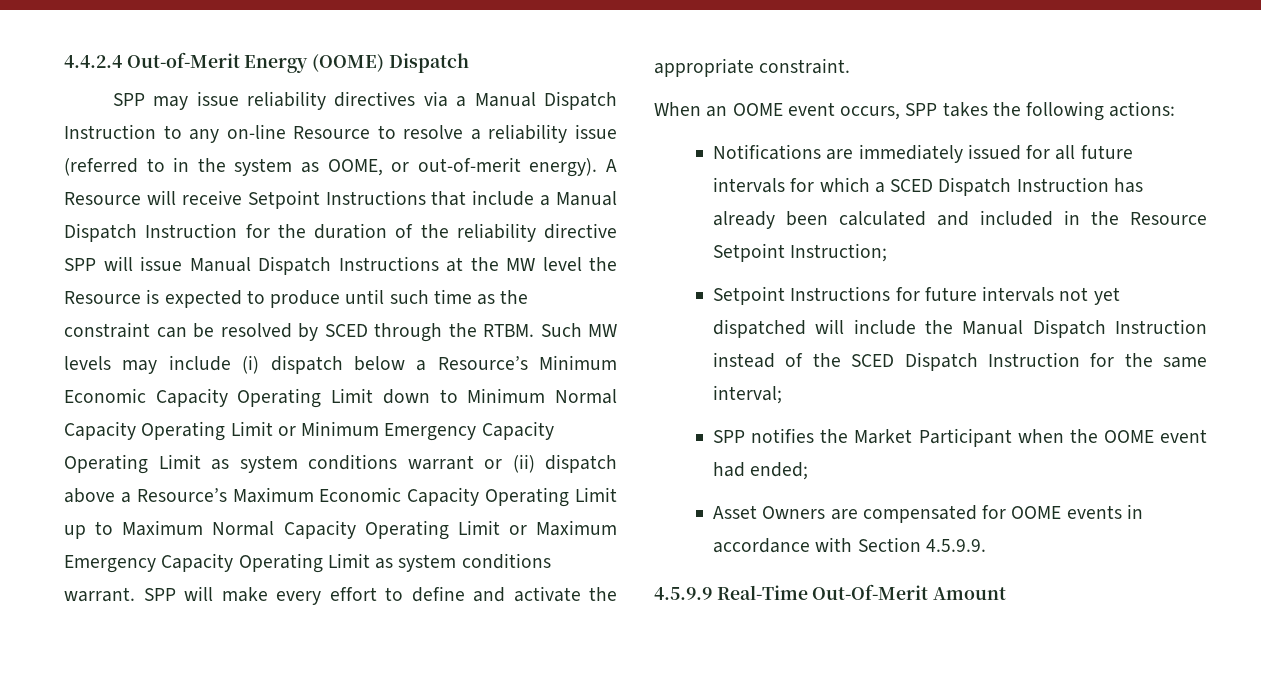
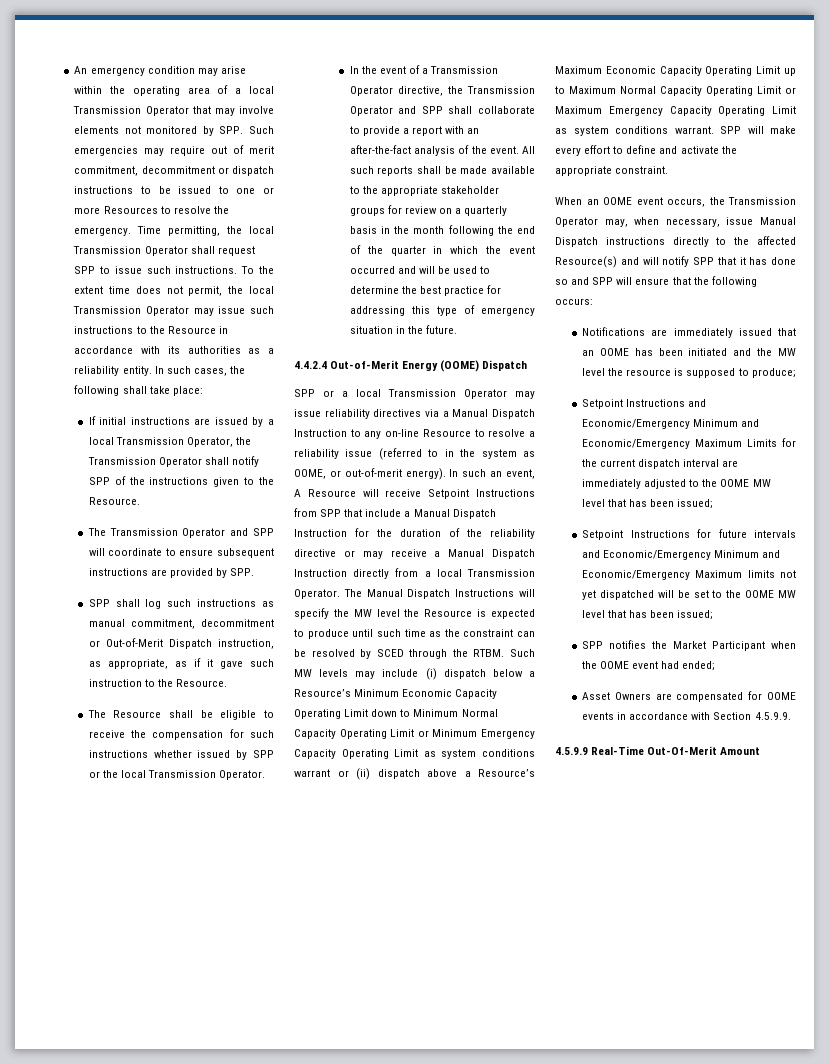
+ An emergency condition may arise within the operating area of a local Transmission Operator that may involve elements not monitored by SPP. Such emergencies may require out of merit commitment, decommitment or dispatch instructions to be issued to one or more Resources to resolve the emergency. Time permitting, the local Transmission Operator shall request SPP to issue such instructions. To the extent time does not permit, the local Transmission Operator may issue such instructions to the Resource in accordance with its authorities as a reliability entity. In such cases, the following shall take place:
+ If initial instructions are issued by a local Transmission Operator, the Transmission Operator shall notify SPP of the instructions given to the Resource.
+ The Transmission Operator and SPP will coordinate to ensure subsequent instructions are provided by SPP.
+ SPP shall log such instructions as manual commitment, decommitment or Out-of-Merit Dispatch instruction, as appropriate, as if it gave such instruction to the Resource.
+ The Resource shall be eligible to receive the compensation for such instructions whether issued by SPP or the local Transmission Operator.
+ In the event of a Transmission Operator directive, the Transmission Operator and SPP shall collaborate to provide a report with an after-the-fact analysis of the event. All such reports shall be made available to the appropriate stakeholder groups for review on a quarterly basis in the month following the end of the quarter in which the event occurred and will be used to determine the best practice for addressing this type of emergency situation in the future.
- SPP may issue reliability directives via a Manual Dispatch Instruction to any on-line Resource to resolve a reliability issue (referred to in the system as OOME, or out-of-merit energy).
+ SPP or a local Transmission Operator may issue reliability directives via a Manual Dispatch Instruction to any on-line Resource to resolve a reliability issue (referred to in the system as OOME, or out-of-merit energy).
- A Resource will receive Setpoint Instructions that include a Manual Dispatch Instruction for the duration of the reliability directive SPP will issue Manual Dispatch Instructions at the MW level the Resource is expected to produce until such time as the constraint can be resolved by SCED through the RTBM.
+ In such an event, A Resource will receive Setpoint Instructions from SPP that include a Manual Dispatch Instruction for the duration of the reliability directive or may receive a Manual Dispatch Instruction directly from a local Transmission Operator. The Manual Dispatch Instructions will specify the MW level the Resource is expected to produce until such time as the constraint can be resolved by SCED through the RTBM.
- When an OOME event occurs, SPP takes the following actions:
+ When an OOME event occurs, the Transmission Operator may, when necessary, issue Manual Dispatch instructions directly to the affected Resource(s) and will notify SPP that it has done so and SPP will ensure that the following occurs:
- Notifications are immediately issued for all future intervals for which a SCED Dispatch Instruction has already been calculated and included in the Resource Setpoint Instruction;
+ Notifications are immediately issued that an OOME has been initiated and the MW level the resource is supposed to produce;
+ Setpoint Instructions and Economic/Emergency Minimum and Economic/Emergency Maximum Limits for the current dispatch interval are immediately adjusted to the OOME MW level that has been issued;
- Setpoint Instructions for future intervals not yet dispatched will include the Manual Dispatch Instruction instead of the SCED Dispatch Instruction for the same interval;
+ Setpoint Instructions for future intervals and Economic/Emergency Minimum and Economic/Emergency Maximum limits not yet dispatched will be set to the OOME MW level that has been issued;

